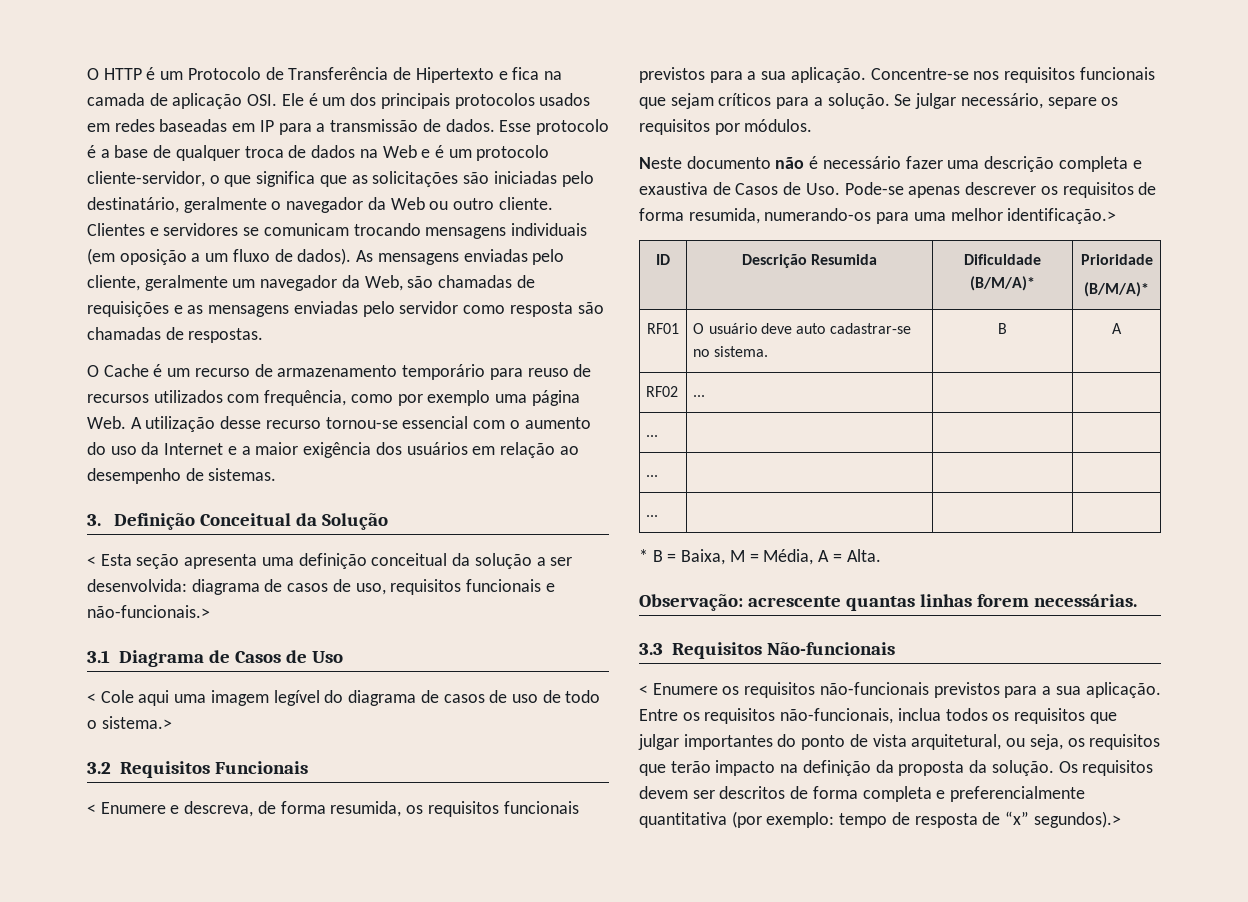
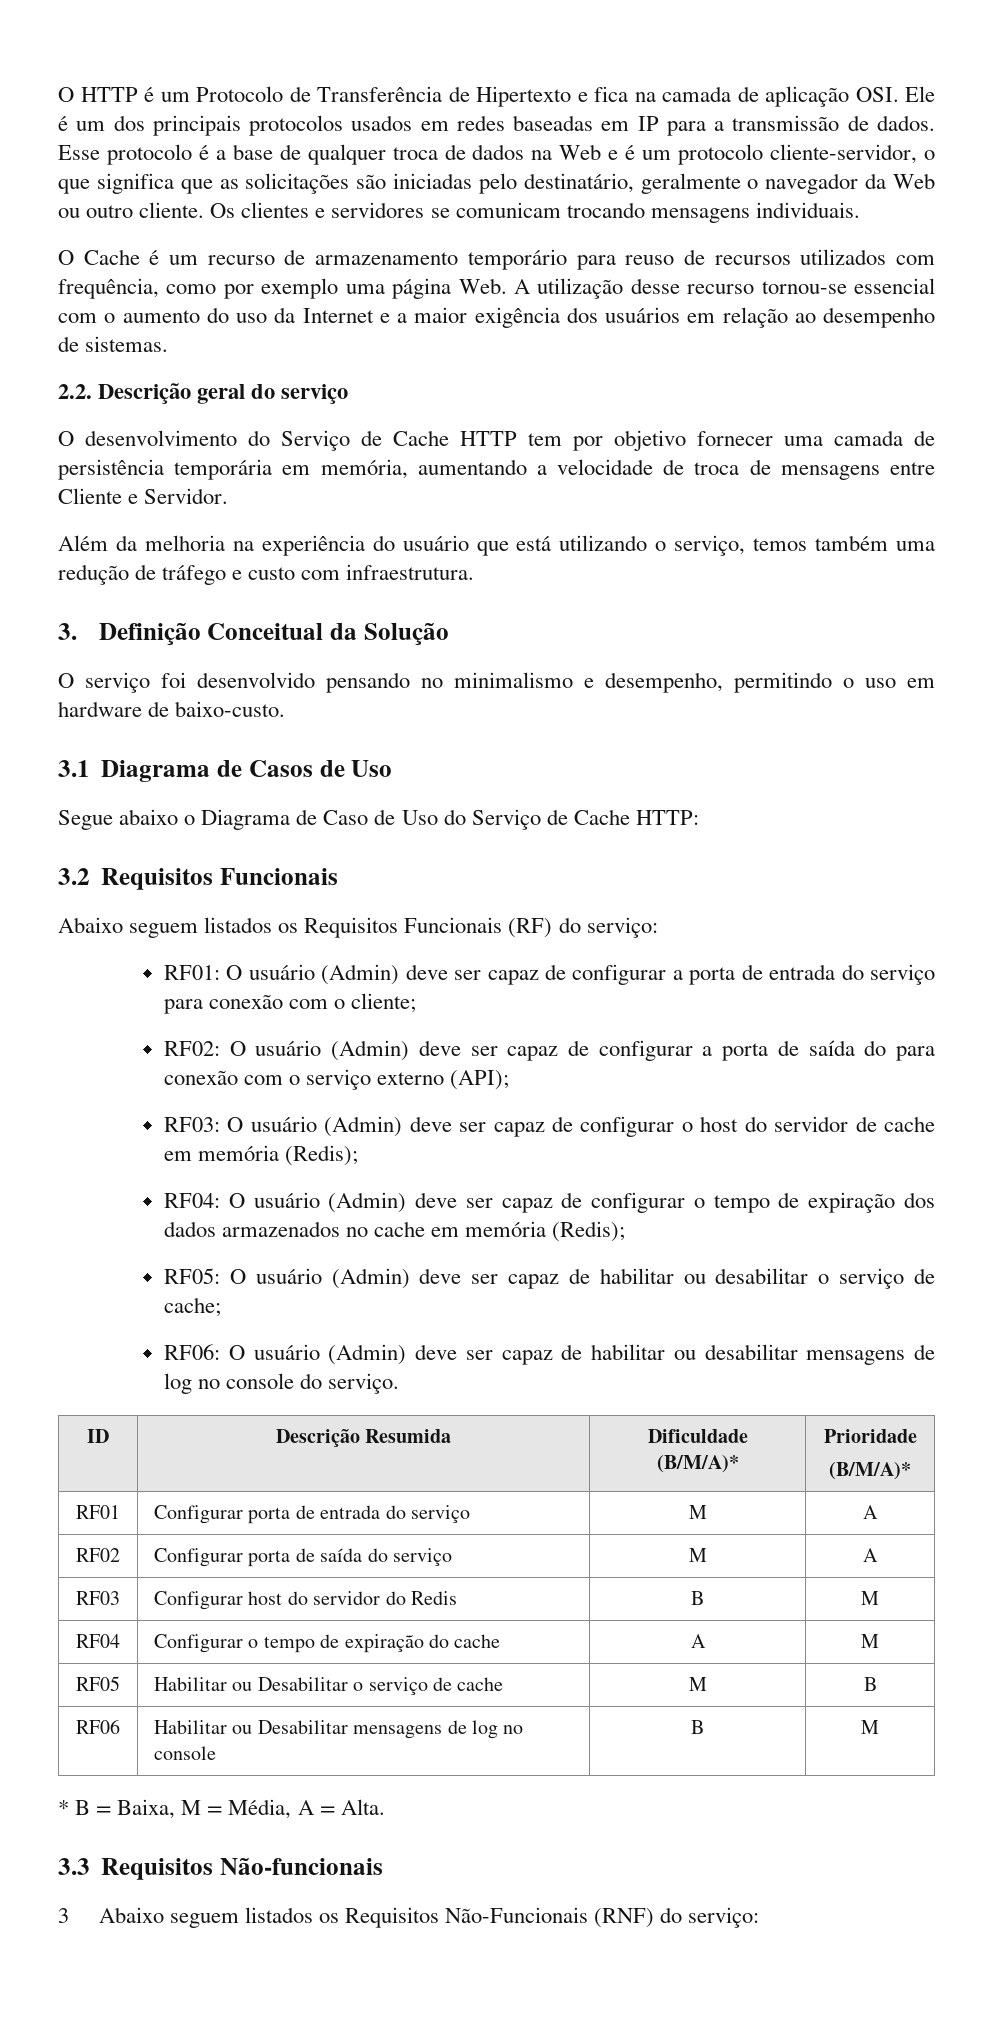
- Clientes e servidores se comunicam trocando mensagens individuais (em oposição a um fluxo de dados). As mensagens enviadas pelo cliente, geralmente um navegador da Web, são chamadas de requisições e as mensagens enviadas pelo servidor como resposta são chamadas de respostas.
+ Os clientes e servidores se comunicam trocando mensagens individuais.
+ 2.2. Descrição geral do serviço
+ O desenvolvimento do Serviço de Cache HTTP tem por objetivo fornecer uma camada de persistência temporária em memória, aumentando a velocidade de troca de mensagens entre Cliente e Servidor.
+ Além da melhoria na experiência do usuário que está utilizando o serviço, temos também uma redução de tráfego e custo com infraestrutura.
- < Esta seção apresenta uma definição conceitual da solução a ser desenvolvida: diagrama de casos de uso, requisitos funcionais e não-funcionais.>
+ O serviço foi desenvolvido pensando no minimalismo e desempenho, permitindo o uso em hardware de baixo-custo.
- < Cole aqui uma imagem legível do diagrama de casos de uso de todo o sistema.>
+ Segue abaixo o Diagrama de Caso de Uso do Serviço de Cache HTTP:
  3.2 Requisitos Funcionais
- < Enumere e descreva, de forma resumida, os requisitos funcionais previstos para a sua aplicação. Concentre-se nos requisitos funcionais que sejam críticos para a solução. Se julgar necessário, separe os requisitos por módulos.
- Neste documento não é necessário fazer uma descrição completa e exaustiva de Casos de Uso. Pode-se apenas descrever os requisitos de forma resumida, numerando-os para uma melhor identificação.>
+ Abaixo seguem listados os Requisitos Funcionais (RF) do serviço:
+ RF01: O usuário (Admin) deve ser capaz de configurar a porta de entrada do serviço para conexão com o cliente;
+ RF02: O usuário (Admin) deve ser capaz de configurar a porta de saída do para conexão com o serviço externo (API);
+ RF03: O usuário (Admin) deve ser capaz de configurar o host do servidor de cache em memória (Redis);
+ RF04: O usuário (Admin) deve ser capaz de configurar o tempo de expiração dos dados armazenados no cache em memória (Redis);
+ RF05: O usuário (Admin) deve ser capaz de habilitar ou desabilitar o serviço de cache;
+ RF06: O usuário (Admin) deve ser capaz de habilitar ou desabilitar mensagens de log no console do serviço.
- RF01 | O usuário deve auto cadastrar-se no sistema. | B | A
- RF02 | ... | |
- ... | | |
- ... | | |
- ... | | |
+ RF01 | Configurar porta de entrada do serviço | M | A
+ RF02 | Configurar porta de saída do serviço | M | A
+ RF03 | Configurar host do servidor do Redis | B | M
+ RF04 | Configurar o tempo de expiração do cache | A | M
+ RF05 | Habilitar ou Desabilitar o serviço de cache | M | B
+ RF06 | Habilitar ou Desabilitar mensagens de log no console | B | M
- Observação: acrescente quantas linhas forem necessárias.
  3.3 Requisitos Não-funcionais
- < Enumere os requisitos não-funcionais previstos para a sua aplicação. Entre os requisitos não-funcionais, inclua todos os requisitos que julgar importantes do ponto de vista arquitetural, ou seja, os requisitos que terão impacto na definição da proposta da solução. Os requisitos devem ser descritos de forma completa e preferencialmente quantitativa (por exemplo: tempo de resposta de “x” segundos).>
+ 3 Abaixo seguem listados os Requisitos Não-Funcionais (RNF) do serviço:

